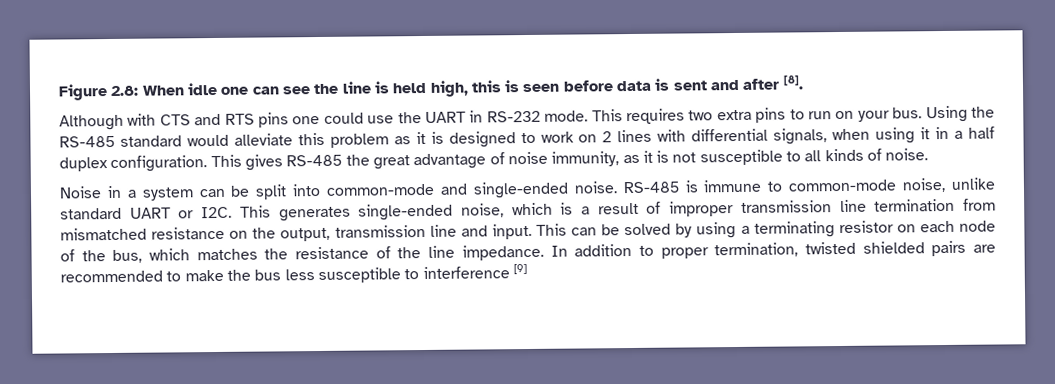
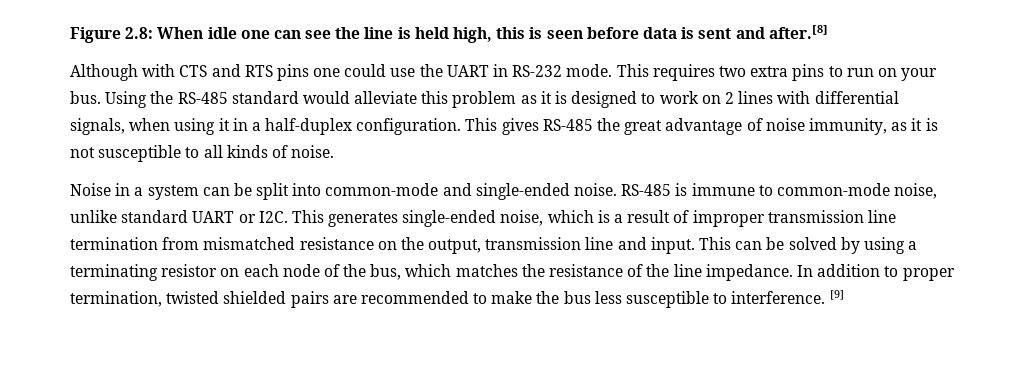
- Figure 2.8: When idle one can see the line is held high, this is seen before data is sent and after [8].
+ Figure 2.8: When idle one can see the line is held high, this is seen before data is sent and after.[8]
- Using the RS-485 standard would alleviate this problem as it is designed to work on 2 lines with differential signals, when using it in a half duplex configuration.
+ Using the RS-485 standard would alleviate this problem as it is designed to work on 2 lines with differential signals, when using it in a half-duplex configuration.
- In addition to proper termination, twisted shielded pairs are recommended to make the bus less susceptible to interference [9]
+ In addition to proper termination, twisted shielded pairs are recommended to make the bus less susceptible to interference. [9]

